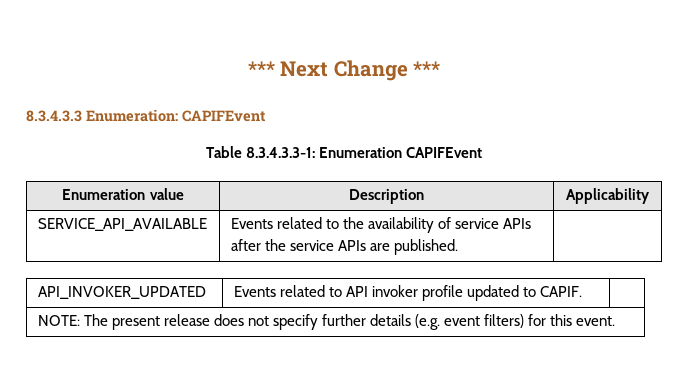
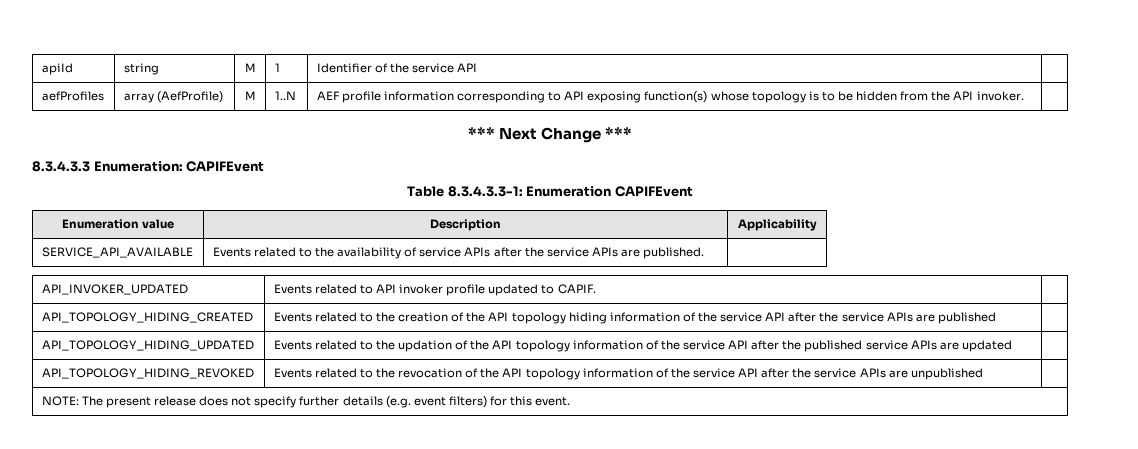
+ apiId | string | M | 1 | Identifier of the service API |
+ aefProfiles | array (AefProfile) | M | 1..N | AEF profile information corresponding to API exposing function(s) whose topology is to be hidden from the API invoker. |
+ API_TOPOLOGY_HIDING_CREATED | Events related to the creation of the API topology hiding information of the service API after the service APIs are published |
+ API_TOPOLOGY_HIDING_UPDATED | Events related to the updation of the API topology information of the service API after the published service APIs are updated |
+ API_TOPOLOGY_HIDING_REVOKED | Events related to the revocation of the API topology information of the service API after the service APIs are unpublished |

